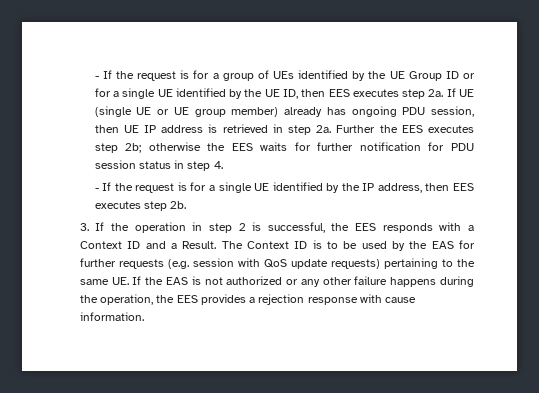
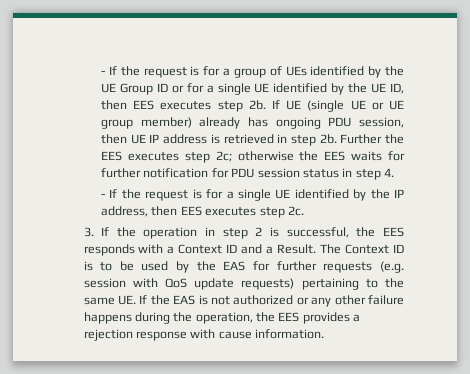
- - If the request is for a group of UEs identified by the UE Group ID or for a single UE identified by the UE ID, then EES executes step 2a.
+ - If the request is for a group of UEs identified by the UE Group ID or for a single UE identified by the UE ID, then EES executes step 2b.
- If UE (single UE or UE group member) already has ongoing PDU session, then UE IP address is retrieved in step 2a.
+ If UE (single UE or UE group member) already has ongoing PDU session, then UE IP address is retrieved in step 2b.
- Further the EES executes step 2b; otherwise the EES waits for further notification for PDU session status in step 4.
+ Further the EES executes step 2c; otherwise the EES waits for further notification for PDU session status in step 4.
- - If the request is for a single UE identified by the IP address, then EES executes step 2b.
+ - If the request is for a single UE identified by the IP address, then EES executes step 2c.

